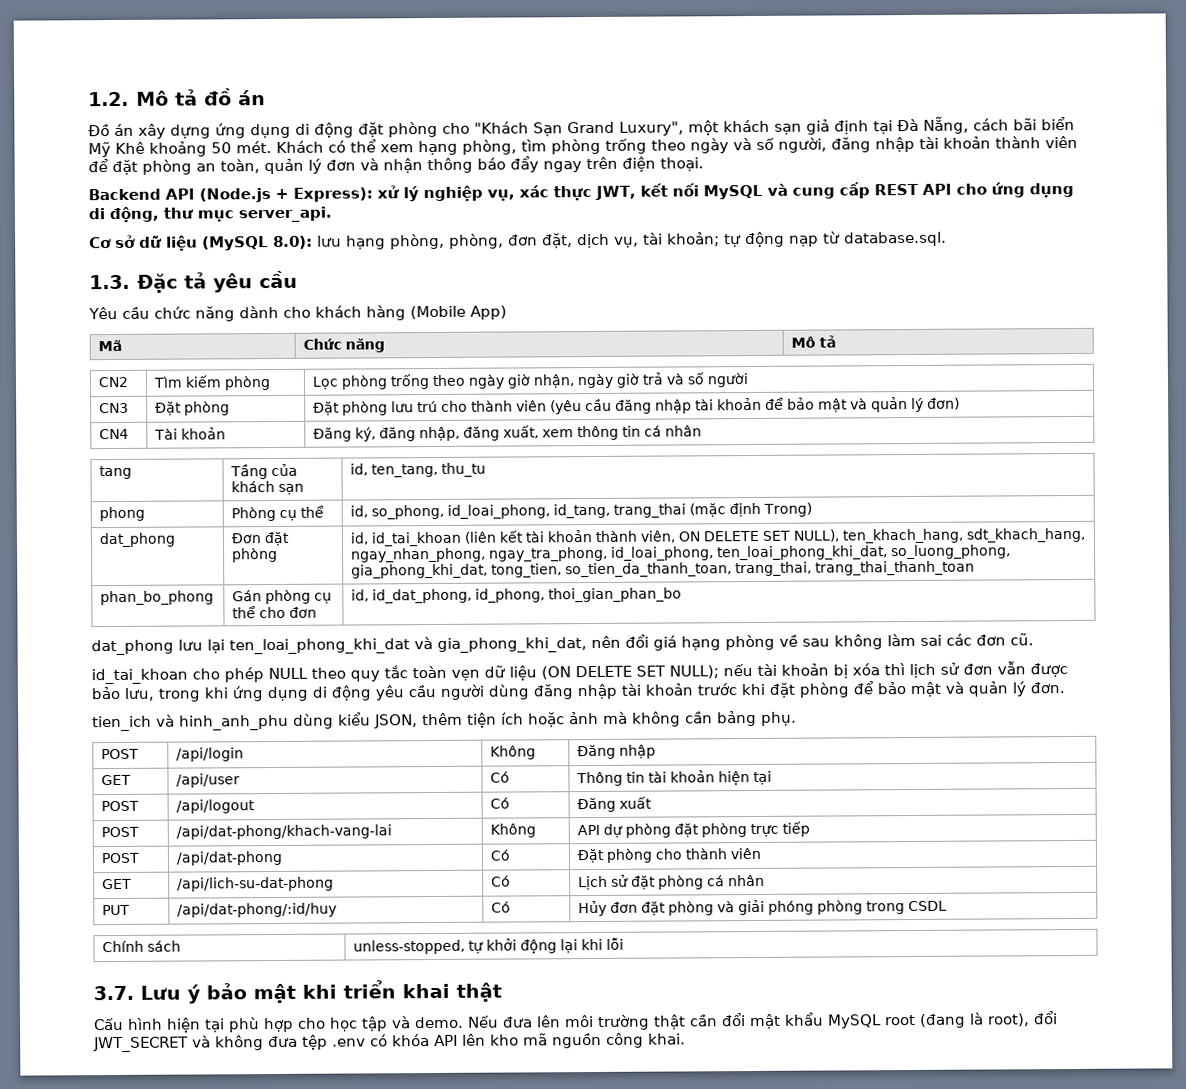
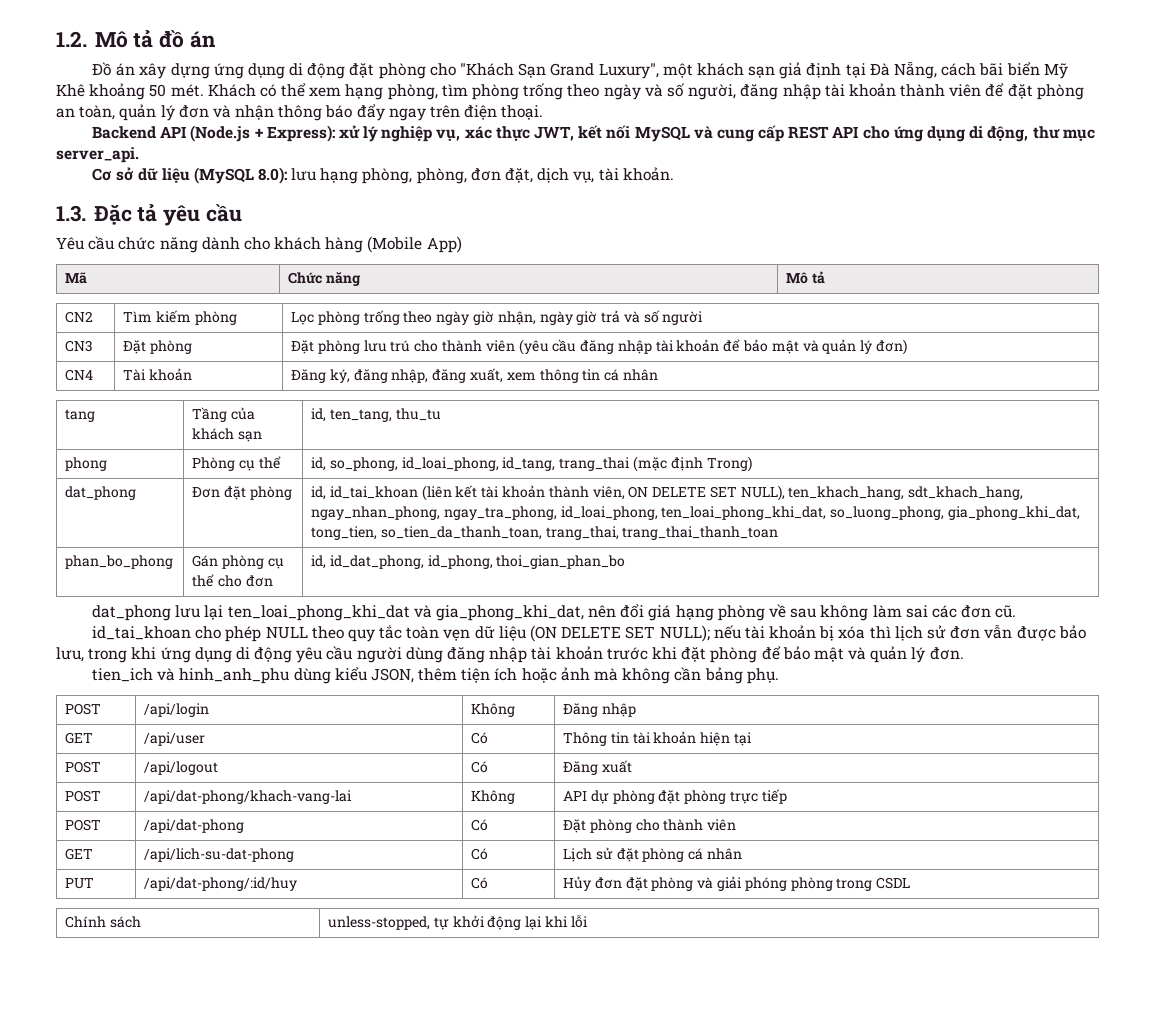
- Cơ sở dữ liệu (MySQL 8.0): lưu hạng phòng, phòng, đơn đặt, dịch vụ, tài khoản; tự động nạp từ database.sql.
+ Cơ sở dữ liệu (MySQL 8.0): lưu hạng phòng, phòng, đơn đặt, dịch vụ, tài khoản.
- 3.7. Lưu ý bảo mật khi triển khai thật
- Cấu hình hiện tại phù hợp cho học tập và demo. Nếu đưa lên môi trường thật cần đổi mật khẩu MySQL root (đang là root), đổi JWT_SECRET và không đưa tệp .env có khóa API lên kho mã nguồn công khai.

